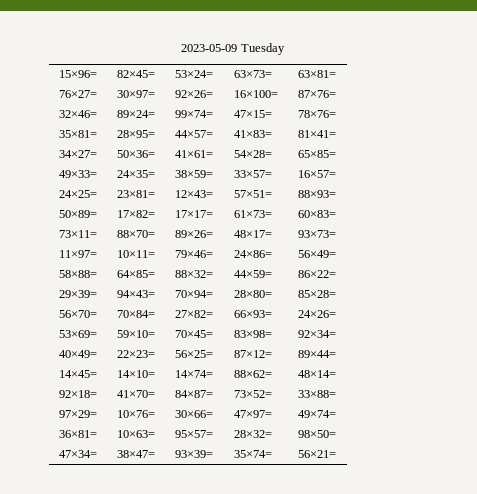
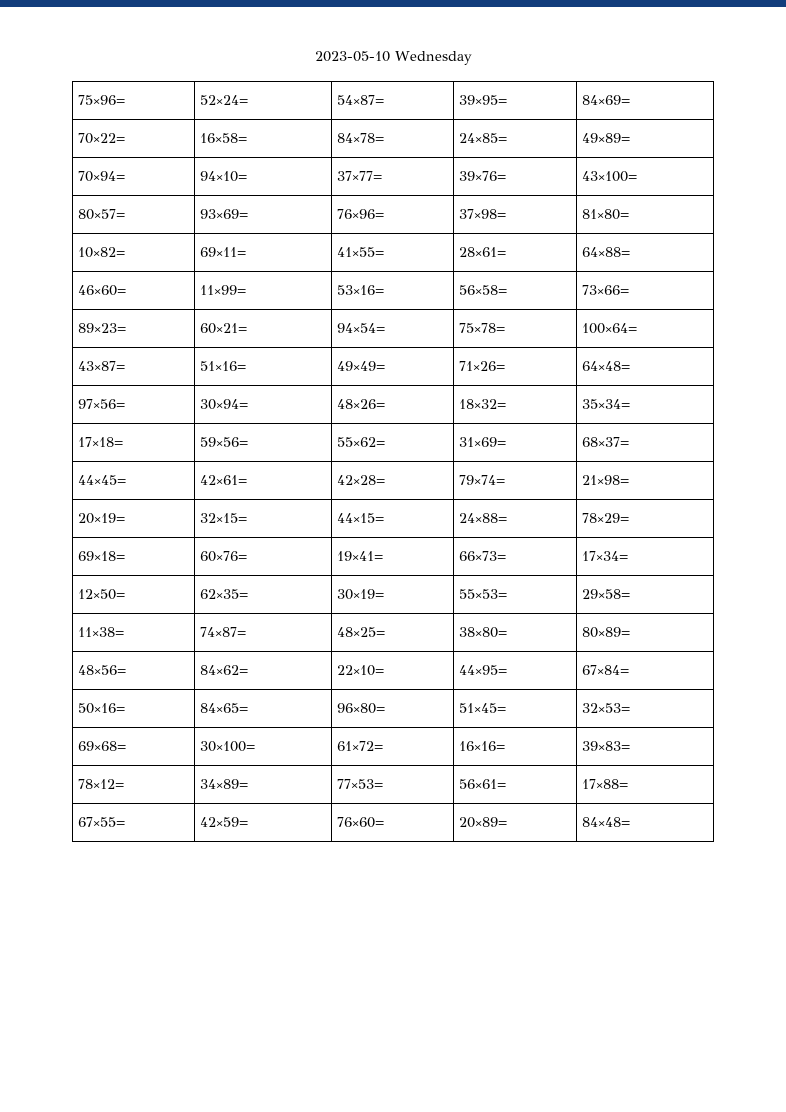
- 2023-05-09 Tuesday
- 15×96= | 82×45= | 53×24= | 63×73= | 63×81=
- 76×27= | 30×97= | 92×26= | 16×100= | 87×76=
- 32×46= | 89×24= | 99×74= | 47×15= | 78×76=
- 35×81= | 28×95= | 44×57= | 41×83= | 81×41=
- 34×27= | 50×36= | 41×61= | 54×28= | 65×85=
- 49×33= | 24×35= | 38×59= | 33×57= | 16×57=
- 24×25= | 23×81= | 12×43= | 57×51= | 88×93=
- 50×89= | 17×82= | 17×17= | 61×73= | 60×83=
- 73×11= | 88×70= | 89×26= | 48×17= | 93×73=
- 11×97= | 10×11= | 79×46= | 24×86= | 56×49=
- 58×88= | 64×85= | 88×32= | 44×59= | 86×22=
- 29×39= | 94×43= | 70×94= | 28×80= | 85×28=
- 56×70= | 70×84= | 27×82= | 66×93= | 24×26=
- 53×69= | 59×10= | 70×45= | 83×98= | 92×34=
- 40×49= | 22×23= | 56×25= | 87×12= | 89×44=
- 14×45= | 14×10= | 14×74= | 88×62= | 48×14=
- 92×18= | 41×70= | 84×87= | 73×52= | 33×88=
- 97×29= | 10×76= | 30×66= | 47×97= | 49×74=
- 36×81= | 10×63= | 95×57= | 28×32= | 98×50=
- 47×34= | 38×47= | 93×39= | 35×74= | 56×21=
+ 2023-05-10 Wednesday
+ 75×96= | 52×24= | 54×87= | 39×95= | 84×69=
+ 70×22= | 16×58= | 84×78= | 24×85= | 49×89=
+ 70×94= | 94×10= | 37×77= | 39×76= | 43×100=
+ 80×57= | 93×69= | 76×96= | 37×98= | 81×80=
+ 10×82= | 69×11= | 41×55= | 28×61= | 64×88=
+ 46×60= | 11×99= | 53×16= | 56×58= | 73×66=
+ 89×23= | 60×21= | 94×54= | 75×78= | 100×64=
+ 43×87= | 51×16= | 49×49= | 71×26= | 64×48=
+ 97×56= | 30×94= | 48×26= | 18×32= | 35×34=
+ 17×18= | 59×56= | 55×62= | 31×69= | 68×37=
+ 44×45= | 42×61= | 42×28= | 79×74= | 21×98=
+ 20×19= | 32×15= | 44×15= | 24×88= | 78×29=
+ 69×18= | 60×76= | 19×41= | 66×73= | 17×34=
+ 12×50= | 62×35= | 30×19= | 55×53= | 29×58=
+ 11×38= | 74×87= | 48×25= | 38×80= | 80×89=
+ 48×56= | 84×62= | 22×10= | 44×95= | 67×84=
+ 50×16= | 84×65= | 96×80= | 51×45= | 32×53=
+ 69×68= | 30×100= | 61×72= | 16×16= | 39×83=
+ 78×12= | 34×89= | 77×53= | 56×61= | 17×88=
+ 67×55= | 42×59= | 76×60= | 20×89= | 84×48=

